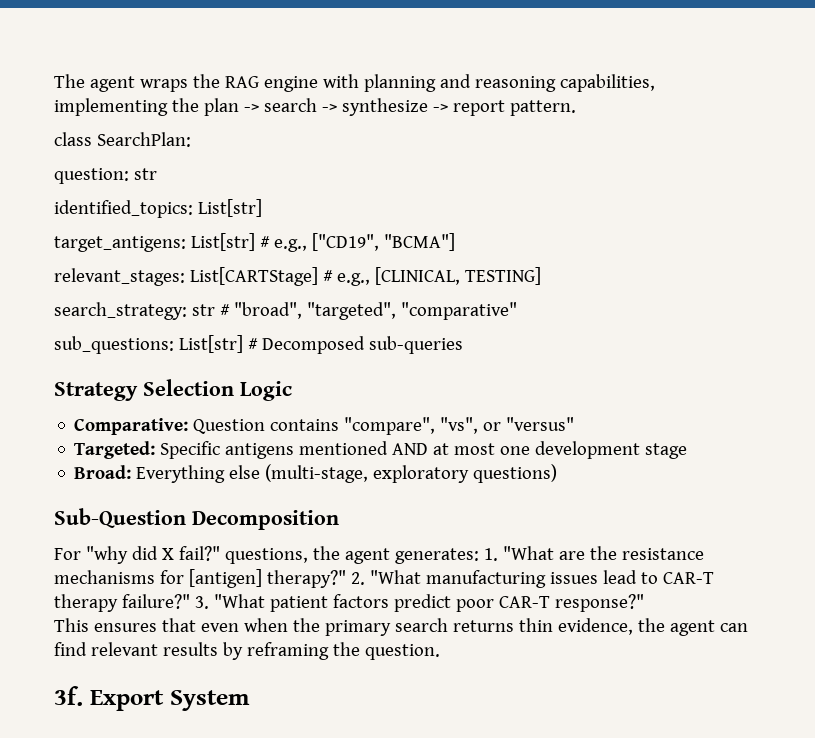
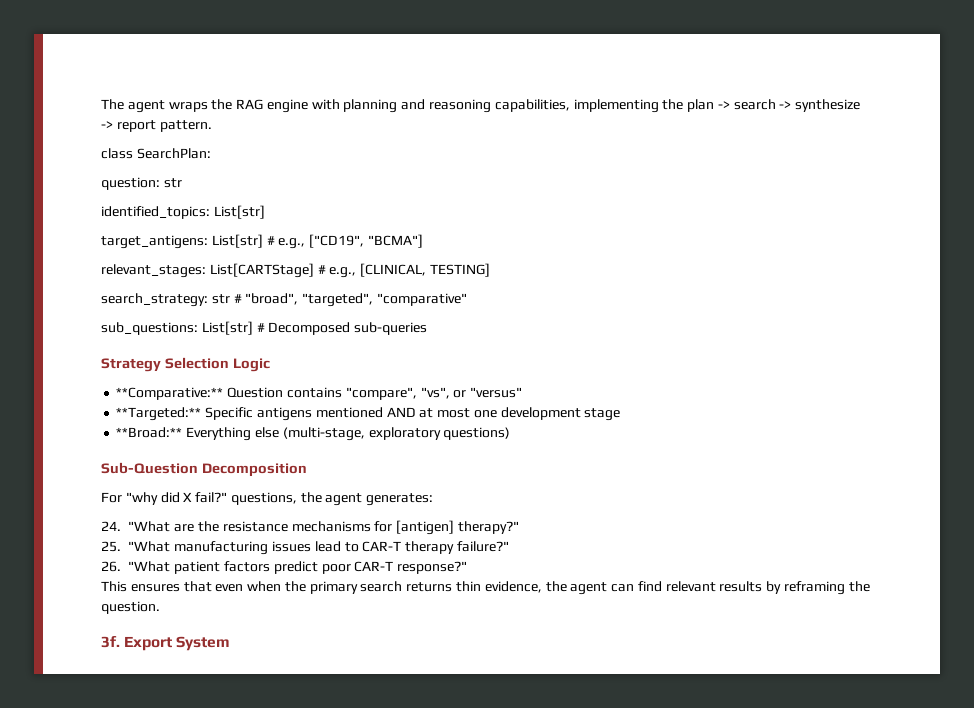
- Comparative: Question contains "compare", "vs", or "versus"
+ **Comparative:** Question contains "compare", "vs", or "versus"
- Targeted: Specific antigens mentioned AND at most one development stage
+ **Targeted:** Specific antigens mentioned AND at most one development stage
- Broad: Everything else (multi-stage, exploratory questions)
+ **Broad:** Everything else (multi-stage, exploratory questions)
- For "why did X fail?" questions, the agent generates: 1. "What are the resistance mechanisms for [antigen] therapy?" 2. "What manufacturing issues lead to CAR-T therapy failure?" 3. "What patient factors predict poor CAR-T response?"
+ For "why did X fail?" questions, the agent generates:
+ 24. "What are the resistance mechanisms for [antigen] therapy?"
+ 25. "What manufacturing issues lead to CAR-T therapy failure?"
+ 26. "What patient factors predict poor CAR-T response?"

